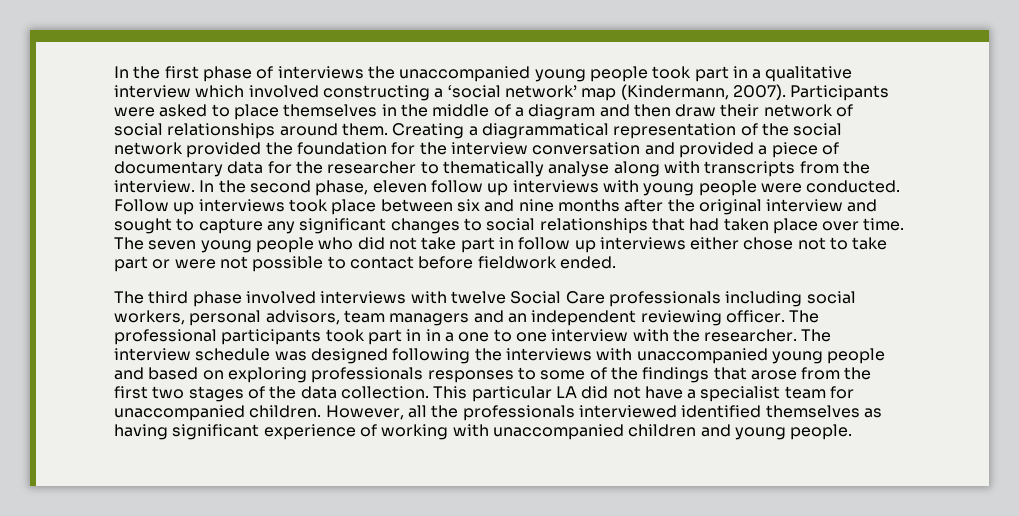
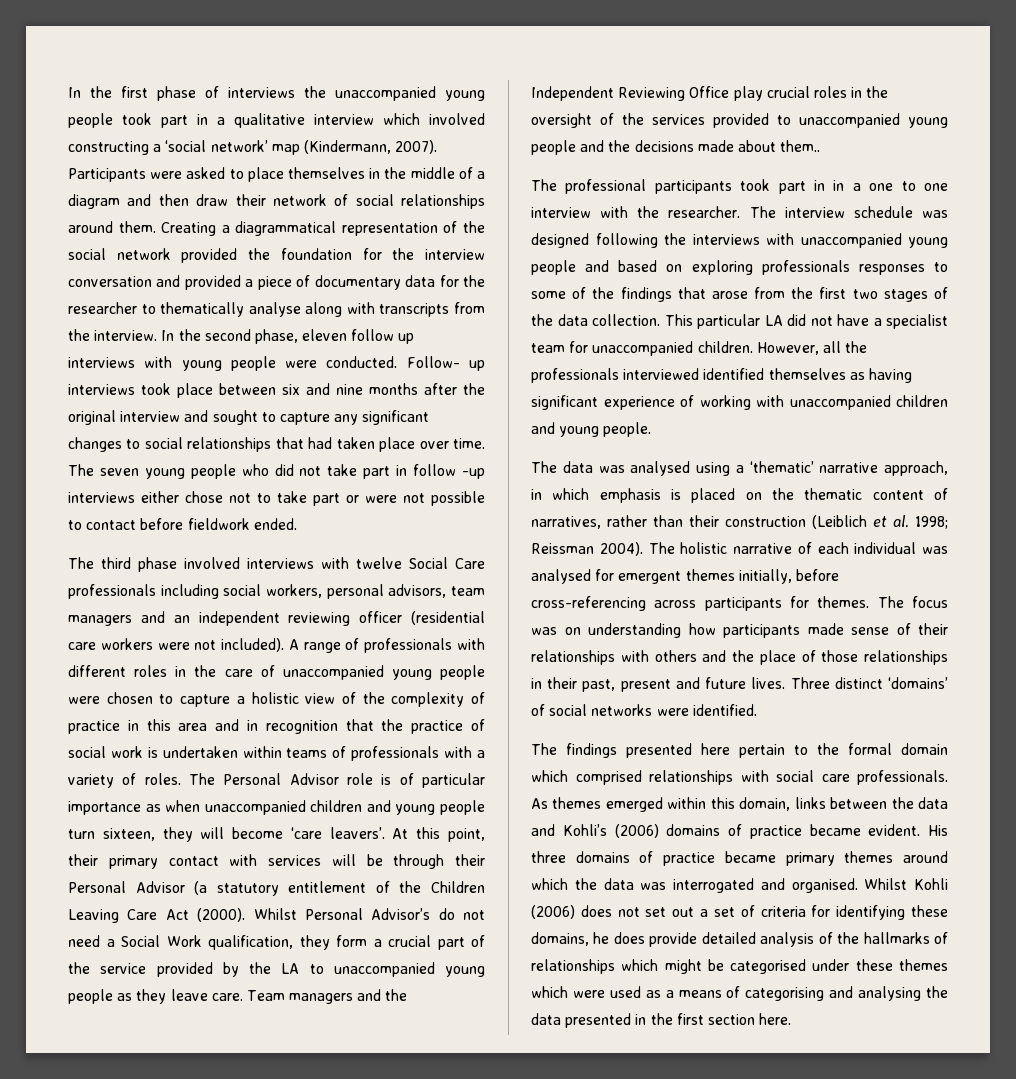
- Follow up interviews took place between six and nine months after the original interview and sought to capture any significant changes to social relationships that had taken place over time.
+ Follow- up interviews took place between six and nine months after the original interview and sought to capture any significant changes to social relationships that had taken place over time.
- The seven young people who did not take part in follow up interviews either chose not to take part or were not possible to contact before fieldwork ended.
+ The seven young people who did not take part in follow -up interviews either chose not to take part or were not possible to contact before fieldwork ended.
- The third phase involved interviews with twelve Social Care professionals including social workers, personal advisors, team managers and an independent reviewing officer. The professional participants took part in in a one to one interview with the researcher.
+ The third phase involved interviews with twelve Social Care professionals including social workers, personal advisors, team managers and an independent reviewing officer (residential care workers were not included). A range of professionals with different roles in the care of unaccompanied young people were chosen to capture a holistic view of the complexity of practice in this area and in recognition that the practice of social work is undertaken within teams of professionals with a variety of roles. The Personal Advisor role is of particular importance as when unaccompanied children and young people turn sixteen, they will become ‘care leavers’. At this point, their primary contact with services will be through their Personal Advisor (a statutory entitlement of the Children Leaving Care Act (2000). Whilst Personal Advisor’s do not need a Social Work qualification, they form a crucial part of the service provided by the LA to unaccompanied young people as they leave care. Team managers and the Independent Reviewing Office play crucial roles in the oversight of the services provided to unaccompanied young people and the decisions made about them..
+ The professional participants took part in in a one to one interview with the researcher.
+ The data was analysed using a ‘thematic’ narrative approach, in which emphasis is placed on the thematic content of narratives, rather than their construction (Leiblich et al. 1998; Reissman 2004). The holistic narrative of each individual was analysed for emergent themes initially, before cross-referencing across participants for themes. The focus was on understanding how participants made sense of their relationships with others and the place of those relationships in their past, present and future lives. Three distinct ‘domains’ of social networks were identified.
+ The findings presented here pertain to the formal domain which comprised relationships with social care professionals. As themes emerged within this domain, links between the data and Kohli’s (2006) domains of practice became evident. His three domains of practice became primary themes around which the data was interrogated and organised. Whilst Kohli (2006) does not set out a set of criteria for identifying these domains, he does provide detailed analysis of the hallmarks of relationships which might be categorised under these themes which were used as a means of categorising and analysing the data presented in the first section here.

